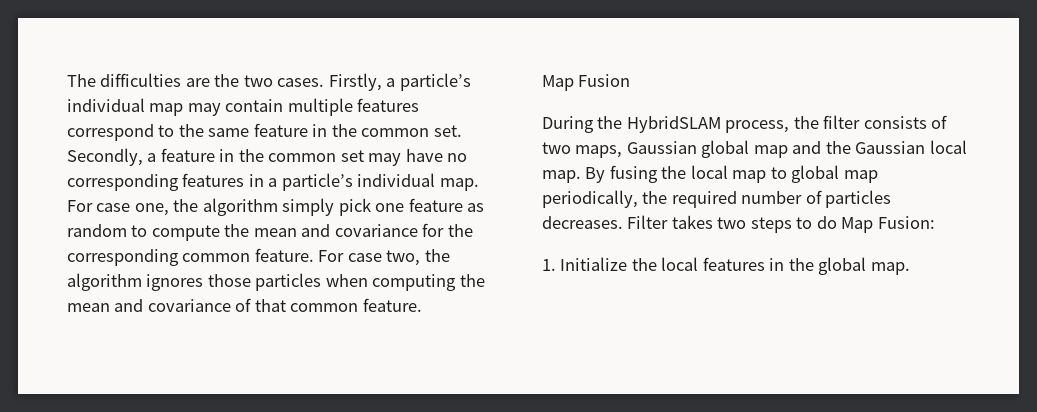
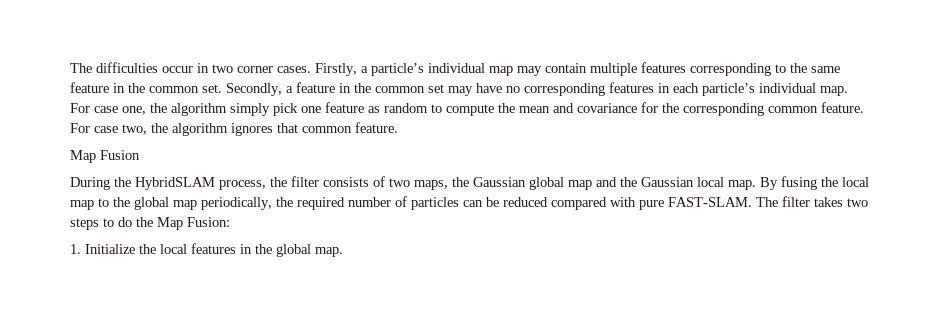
- The difficulties are the two cases.
+ The difficulties occur in two corner cases.
- Firstly, a particle’s individual map may contain multiple features correspond to the same feature in the common set.
+ Firstly, a particle’s individual map may contain multiple features corresponding to the same feature in the common set.
- Secondly, a feature in the common set may have no corresponding features in a particle’s individual map.
+ Secondly, a feature in the common set may have no corresponding features in each particle’s individual map.
- For case two, the algorithm ignores those particles when computing the mean and covariance of that common feature.
+ For case two, the algorithm ignores that common feature.
- During the HybridSLAM process, the filter consists of two maps, Gaussian global map and the Gaussian local map.
+ During the HybridSLAM process, the filter consists of two maps, the Gaussian global map and the Gaussian local map.
- By fusing the local map to global map periodically, the required number of particles decreases. Filter takes two steps to do Map Fusion:
+ By fusing the local map to the global map periodically, the required number of particles can be reduced compared with pure FAST-SLAM. The filter takes two steps to do the Map Fusion:

